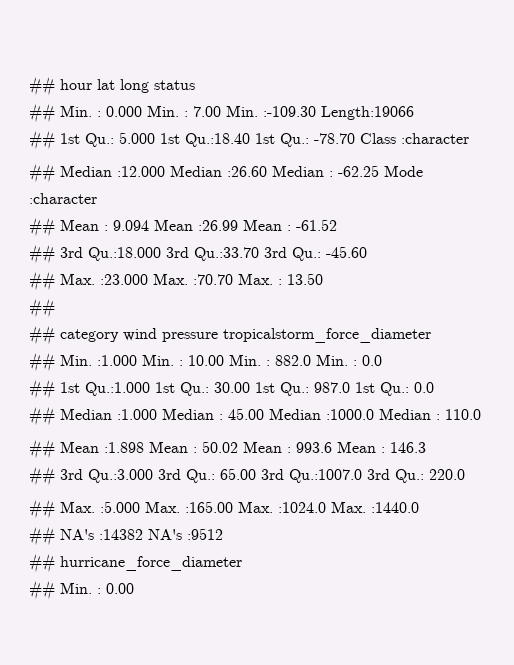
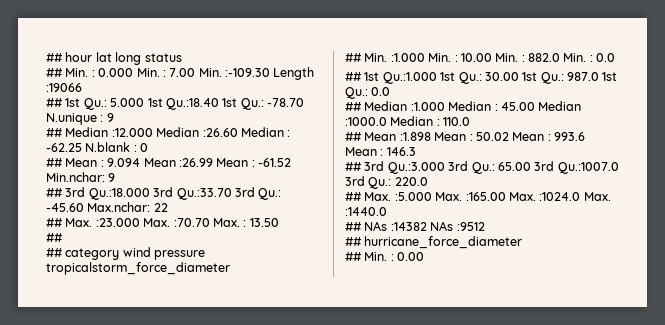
- ## Min. : 0.000 Min. : 7.00 Min. :-109.30 Length:19066
+ ## Min. : 0.000 Min. : 7.00 Min. :-109.30 Length :19066
- ## 1st Qu.: 5.000 1st Qu.:18.40 1st Qu.: -78.70 Class :character
+ ## 1st Qu.: 5.000 1st Qu.:18.40 1st Qu.: -78.70 N.unique : 9
- ## Median :12.000 Median :26.60 Median : -62.25 Mode :character
+ ## Median :12.000 Median :26.60 Median : -62.25 N.blank : 0
- ## Mean : 9.094 Mean :26.99 Mean : -61.52
+ ## Mean : 9.094 Mean :26.99 Mean : -61.52 Min.nchar: 9
- ## 3rd Qu.:18.000 3rd Qu.:33.70 3rd Qu.: -45.60
+ ## 3rd Qu.:18.000 3rd Qu.:33.70 3rd Qu.: -45.60 Max.nchar: 22
- ## NA's :14382 NA's :9512
+ ## NAs :14382 NAs :9512

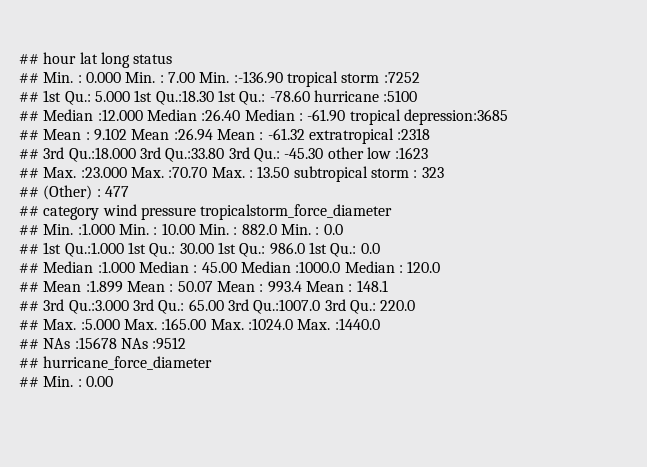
- ## Min. : 0.000 Min. : 7.00 Min. :-109.30 Length :19066
+ ## Min. : 0.000 Min. : 7.00 Min. :-136.90 tropical storm :7252
- ## 1st Qu.: 5.000 1st Qu.:18.40 1st Qu.: -78.70 N.unique : 9
+ ## 1st Qu.: 5.000 1st Qu.:18.30 1st Qu.: -78.60 hurricane :5100
- ## Median :12.000 Median :26.60 Median : -62.25 N.blank : 0
+ ## Median :12.000 Median :26.40 Median : -61.90 tropical depression:3685
- ## Mean : 9.094 Mean :26.99 Mean : -61.52 Min.nchar: 9
+ ## Mean : 9.102 Mean :26.94 Mean : -61.32 extratropical :2318
- ## 3rd Qu.:18.000 3rd Qu.:33.70 3rd Qu.: -45.60 Max.nchar: 22
+ ## 3rd Qu.:18.000 3rd Qu.:33.80 3rd Qu.: -45.30 other low :1623
- ## Max. :23.000 Max. :70.70 Max. : 13.50
- ##
+ ## Max. :23.000 Max. :70.70 Max. : 13.50 subtropical storm : 323
+ ## (Other) : 477
- ## 1st Qu.:1.000 1st Qu.: 30.00 1st Qu.: 987.0 1st Qu.: 0.0
+ ## 1st Qu.:1.000 1st Qu.: 30.00 1st Qu.: 986.0 1st Qu.: 0.0
- ## Median :1.000 Median : 45.00 Median :1000.0 Median : 110.0
- ## Mean :1.898 Mean : 50.02 Mean : 993.6 Mean : 146.3
+ ## Median :1.000 Median : 45.00 Median :1000.0 Median : 120.0
+ ## Mean :1.899 Mean : 50.07 Mean : 993.4 Mean : 148.1
- ## NAs :14382 NAs :9512
+ ## NAs :15678 NAs :9512

